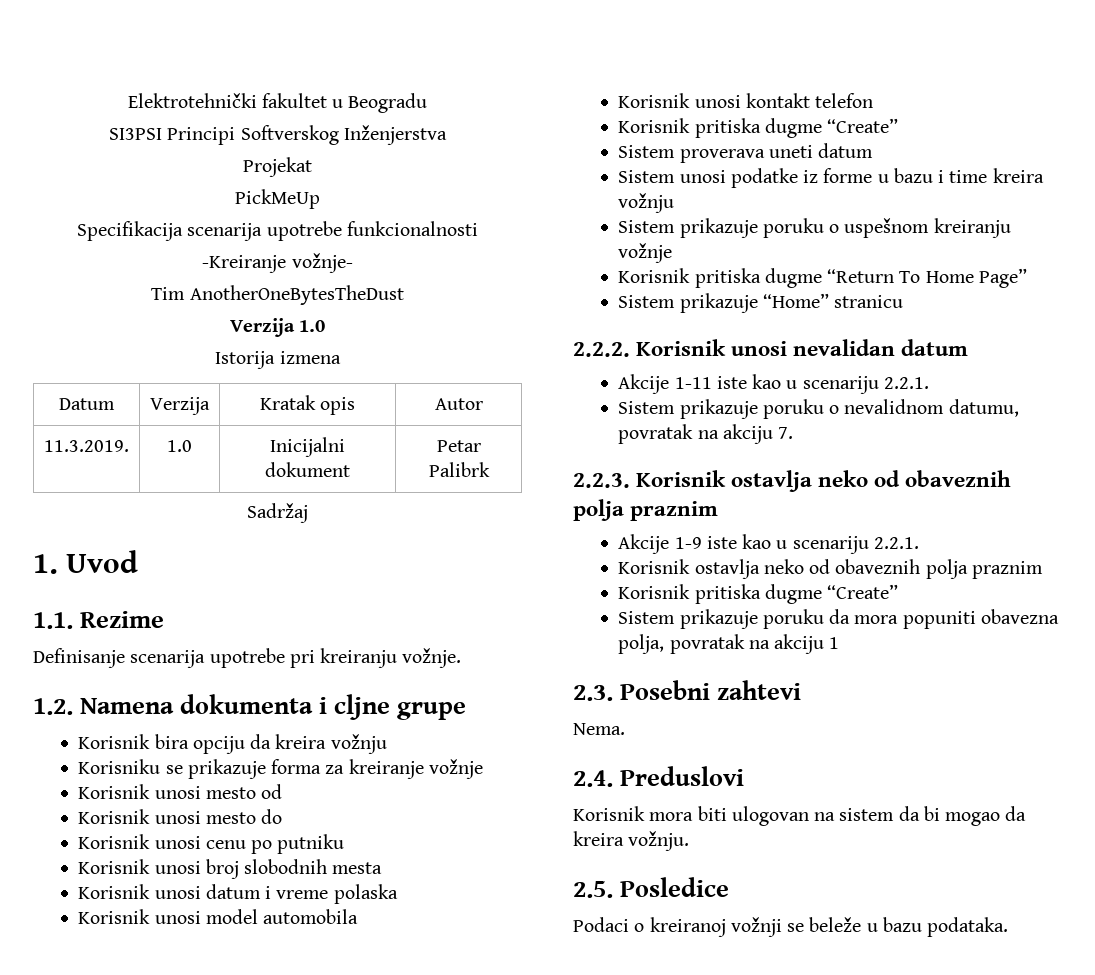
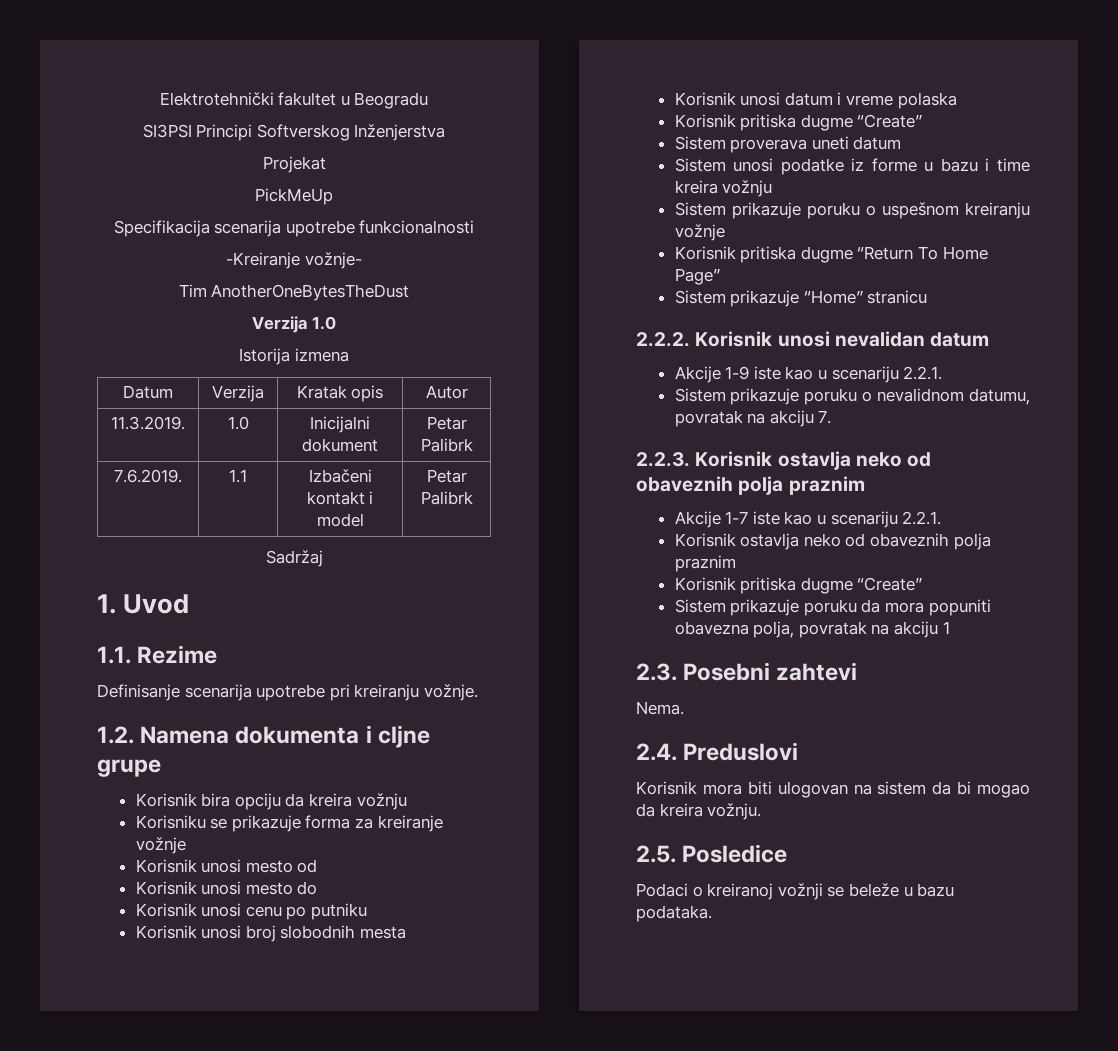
+ 7.6.2019. | 1.1 | Izbačeni kontakt i model | Petar Palibrk
- Korisnik unosi model automobila
- Korisnik unosi kontakt telefon
- Akcije 1-11 iste kao u scenariju 2.2.1.
+ Akcije 1-9 iste kao u scenariju 2.2.1.
- Akcije 1-9 iste kao u scenariju 2.2.1.
+ Akcije 1-7 iste kao u scenariju 2.2.1.

